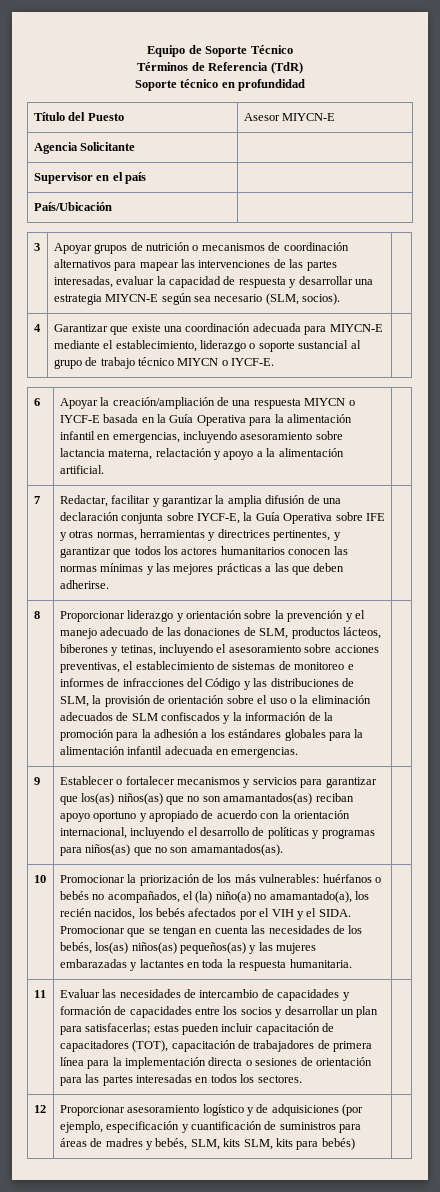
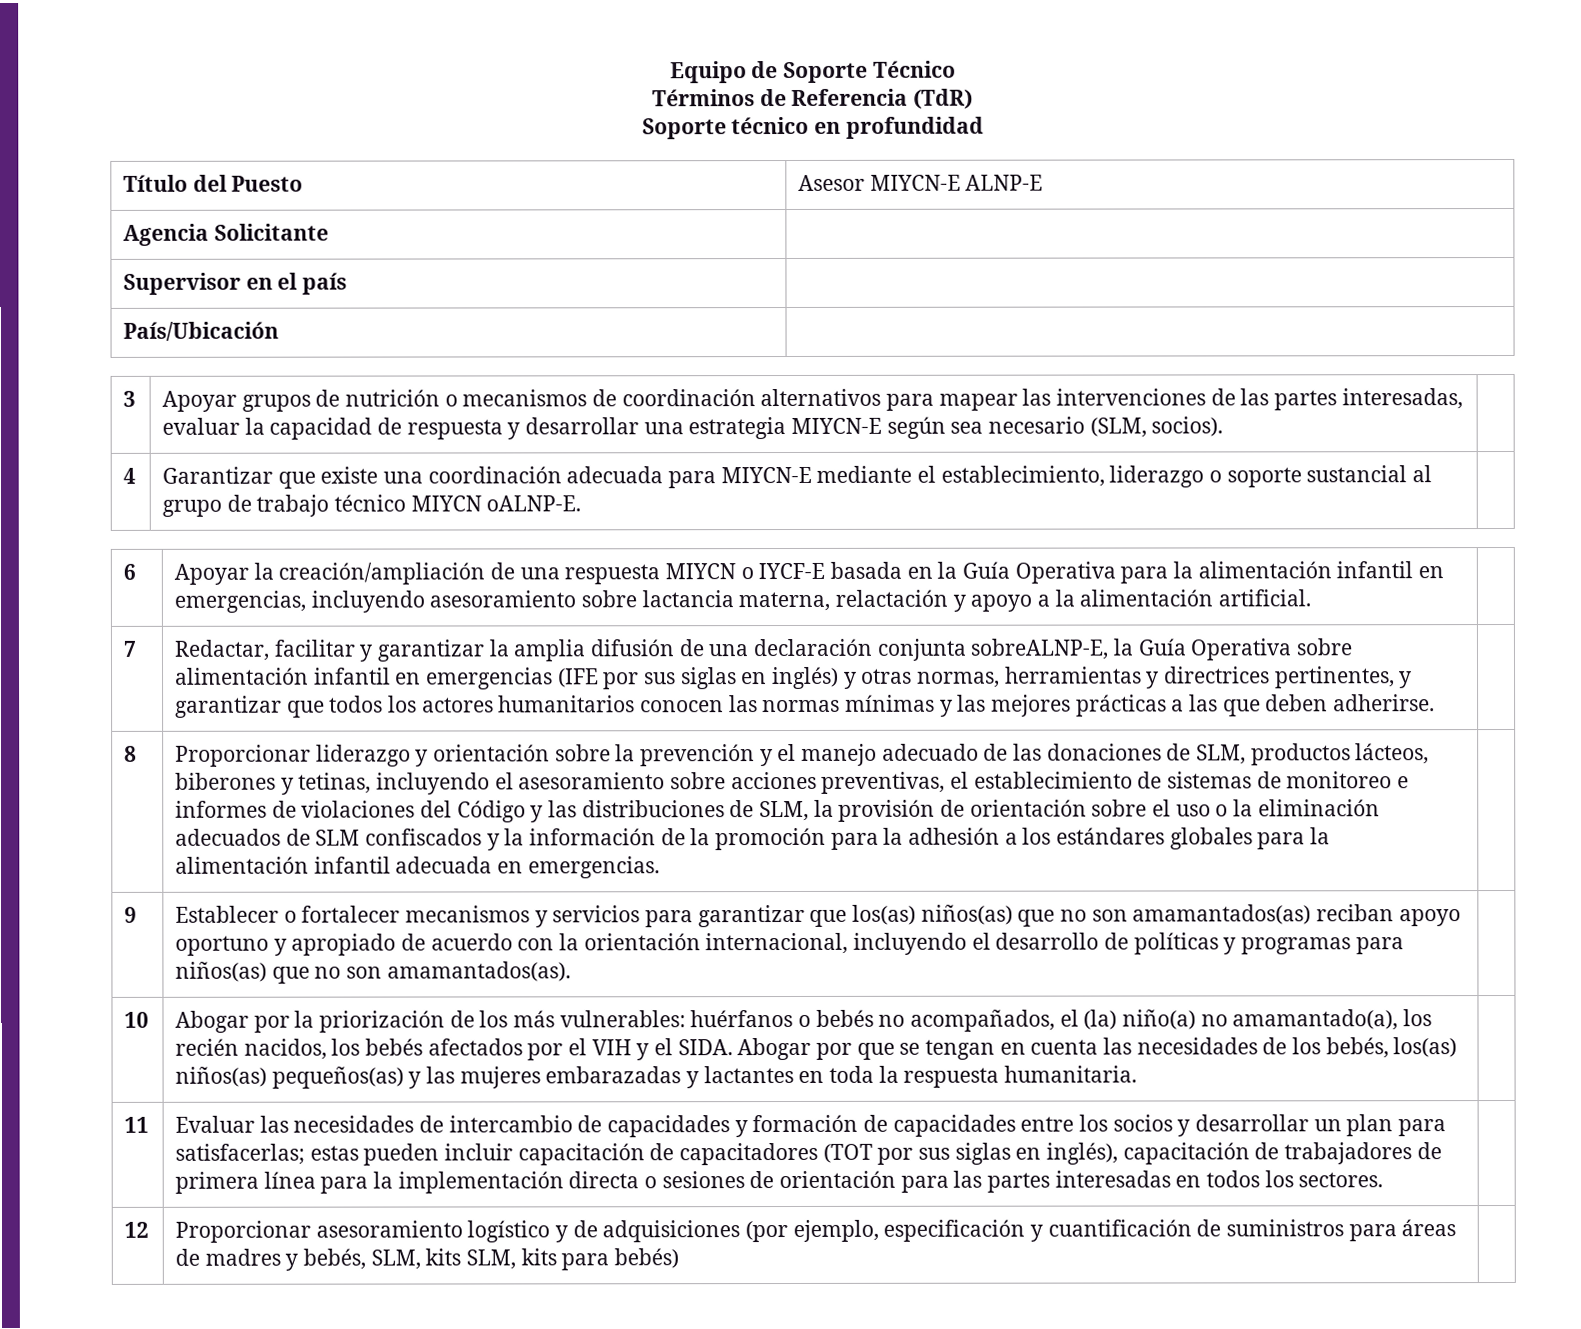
- Título del Puesto | Asesor MIYCN-E
+ Título del Puesto | Asesor MIYCN-E ALNP-E
- 4 | Garantizar que existe una coordinación adecuada para MIYCN-E mediante el establecimiento, liderazgo o soporte sustancial al grupo de trabajo técnico MIYCN o IYCF-E. |
+ 4 | Garantizar que existe una coordinación adecuada para MIYCN-E mediante el establecimiento, liderazgo o soporte sustancial al grupo de trabajo técnico MIYCN oALNP-E. |
- Redactar, facilitar y garantizar la amplia difusión de una declaración conjunta sobre IYCF-E, la Guía Operativa sobre IFE y otras normas, herramientas y directrices pertinentes, y garantizar que todos los actores humanitarios conocen las normas mínimas y las mejores prácticas a las que deben adherirse.
+ Redactar, facilitar y garantizar la amplia difusión de una declaración conjunta sobreALNP-E, la Guía Operativa sobre alimentación infantil en emergencias (IFE por sus siglas en inglés) y otras normas, herramientas y directrices pertinentes, y garantizar que todos los actores humanitarios conocen las normas mínimas y las mejores prácticas a las que deben adherirse.
- Proporcionar liderazgo y orientación sobre la prevención y el manejo adecuado de las donaciones de SLM, productos lácteos, biberones y tetinas, incluyendo el asesoramiento sobre acciones preventivas, el establecimiento de sistemas de monitoreo e informes de infracciones del Código y las distribuciones de SLM, la provisión de orientación sobre el uso o la eliminación adecuados de SLM confiscados y la información de la promoción para la adhesión a los estándares globales para la alimentación infantil adecuada en emergencias.
+ Proporcionar liderazgo y orientación sobre la prevención y el manejo adecuado de las donaciones de SLM, productos lácteos, biberones y tetinas, incluyendo el asesoramiento sobre acciones preventivas, el establecimiento de sistemas de monitoreo e informes de violaciones del Código y las distribuciones de SLM, la provisión de orientación sobre el uso o la eliminación adecuados de SLM confiscados y la información de la promoción para la adhesión a los estándares globales para la alimentación infantil adecuada en emergencias.
- Promocionar la priorización de los más vulnerables: huérfanos o bebés no acompañados, el (la) niño(a) no amamantado(a), los recién nacidos, los bebés afectados por el VIH y el SIDA.
+ Abogar por la priorización de los más vulnerables: huérfanos o bebés no acompañados, el (la) niño(a) no amamantado(a), los recién nacidos, los bebés afectados por el VIH y el SIDA.
- Promocionar que se tengan en cuenta las necesidades de los bebés, los(as) niños(as) pequeños(as) y las mujeres embarazadas y lactantes en toda la respuesta humanitaria.
+ Abogar por que se tengan en cuenta las necesidades de los bebés, los(as) niños(as) pequeños(as) y las mujeres embarazadas y lactantes en toda la respuesta humanitaria.
- Evaluar las necesidades de intercambio de capacidades y formación de capacidades entre los socios y desarrollar un plan para satisfacerlas; estas pueden incluir capacitación de capacitadores (TOT), capacitación de trabajadores de primera línea para la implementación directa o sesiones de orientación para las partes interesadas en todos los sectores.
+ Evaluar las necesidades de intercambio de capacidades y formación de capacidades entre los socios y desarrollar un plan para satisfacerlas; estas pueden incluir capacitación de capacitadores (TOT por sus siglas en inglés), capacitación de trabajadores de primera línea para la implementación directa o sesiones de orientación para las partes interesadas en todos los sectores.

